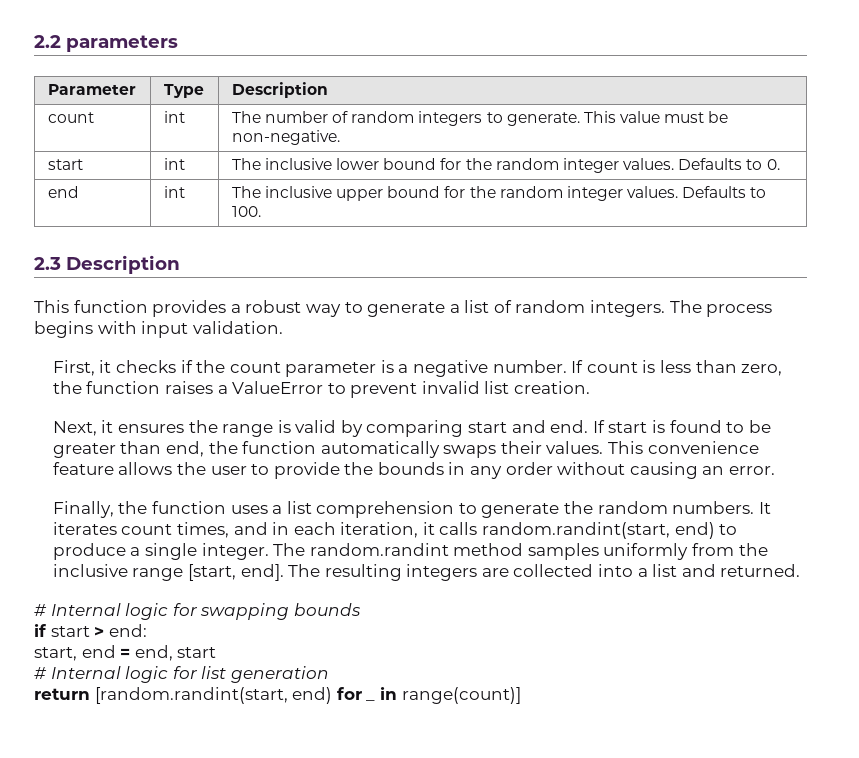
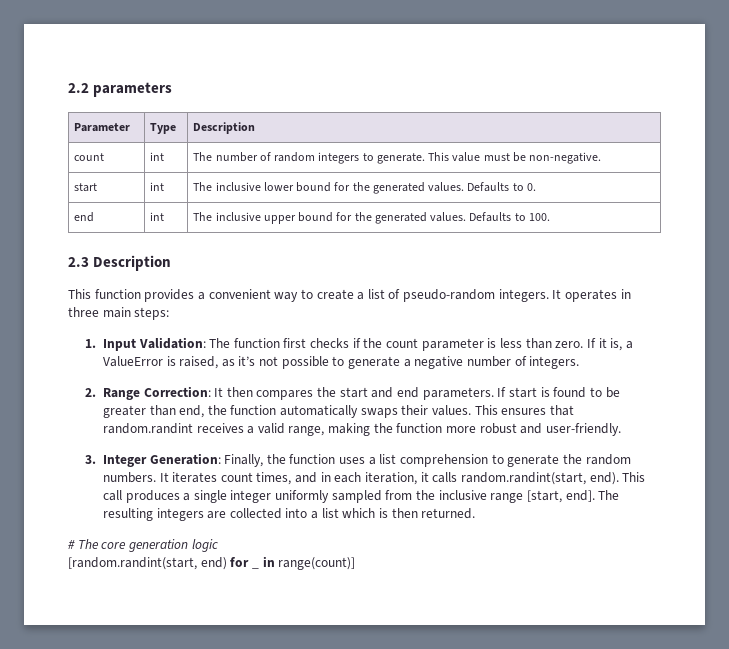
- start | int | The inclusive lower bound for the random integer values. Defaults to 0.
+ start | int | The inclusive lower bound for the generated values. Defaults to 0.
- end | int | The inclusive upper bound for the random integer values. Defaults to 100.
+ end | int | The inclusive upper bound for the generated values. Defaults to 100.
- This function provides a robust way to generate a list of random integers. The process begins with input validation.
- First, it checks if the count parameter is a negative number. If count is less than zero, the function raises a ValueError to prevent invalid list creation.
- Next, it ensures the range is valid by comparing start and end.
+ This function provides a convenient way to create a list of pseudo-random integers. It operates in three main steps:
+ 1. Input Validation: The function first checks if the count parameter is less than zero. If it is, a ValueError is raised, as it’s not possible to generate a negative number of integers.
+ 2. Range Correction: It then compares the start and end parameters.
- This convenience feature allows the user to provide the bounds in any order without causing an error.
- Finally, the function uses a list comprehension to generate the random numbers.
+ This ensures that random.randint receives a valid range, making the function more robust and user-friendly.
+ 3. Integer Generation: Finally, the function uses a list comprehension to generate the random numbers.
- It iterates count times, and in each iteration, it calls random.randint(start, end) to produce a single integer. The random.randint method samples uniformly from the inclusive range [start, end].
+ It iterates count times, and in each iteration, it calls random.randint(start, end). This call produces a single integer uniformly sampled from the inclusive range [start, end].
- The resulting integers are collected into a list and returned.
+ The resulting integers are collected into a list which is then returned.
- # Internal logic for swapping bounds
- if start > end:
- start, end = end, start
- # Internal logic for list generation
- return [random.randint(start, end) for _ in range(count)]
+ # The core generation logic
+ [random.randint(start, end) for _ in range(count)]

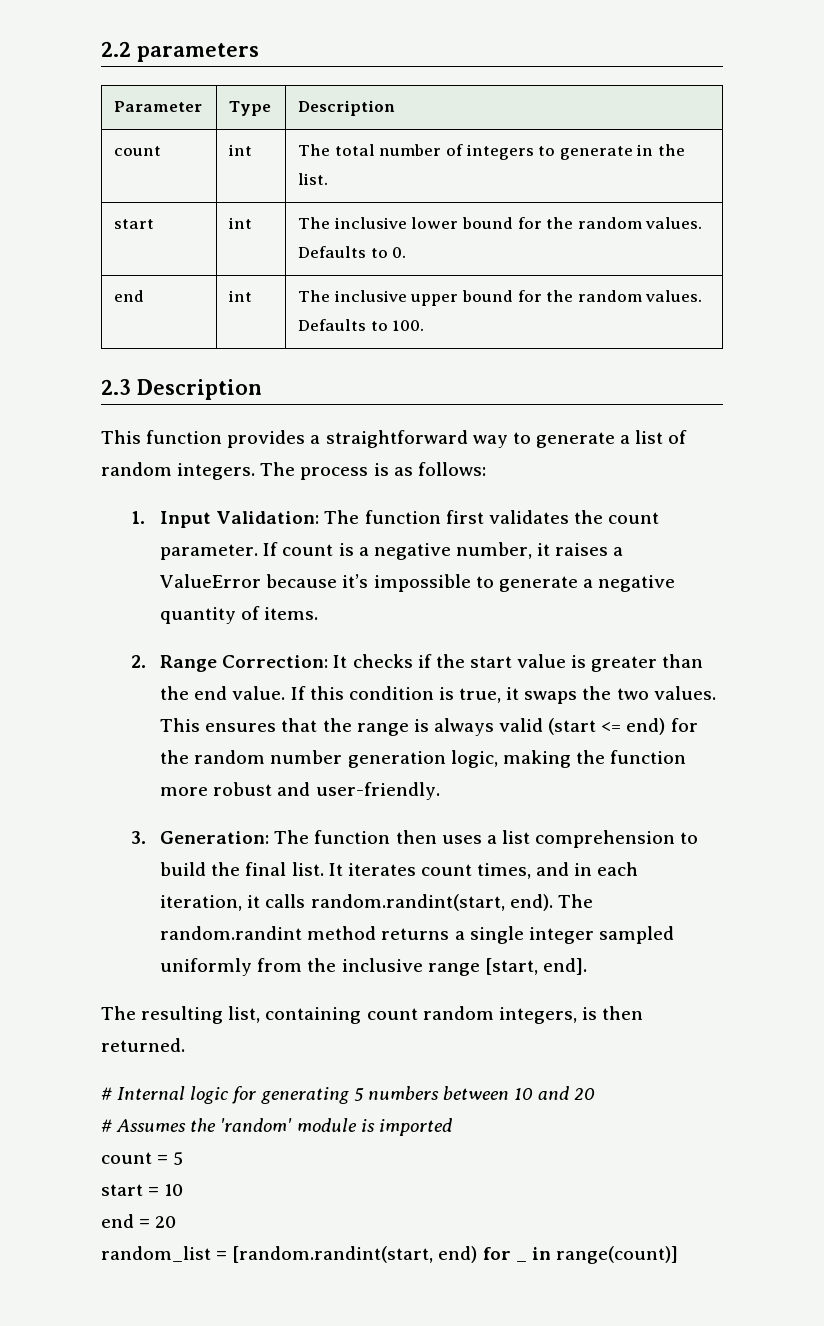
- count | int | The number of random integers to generate. This value must be non-negative.
+ count | int | The total number of integers to generate in the list.
- start | int | The inclusive lower bound for the generated values. Defaults to 0.
+ start | int | The inclusive lower bound for the random values. Defaults to 0.
- end | int | The inclusive upper bound for the generated values. Defaults to 100.
+ end | int | The inclusive upper bound for the random values. Defaults to 100.
- This function provides a convenient way to create a list of pseudo-random integers. It operates in three main steps:
+ This function provides a straightforward way to generate a list of random integers. The process is as follows:
- 1. Input Validation: The function first checks if the count parameter is less than zero. If it is, a ValueError is raised, as it’s not possible to generate a negative number of integers.
+ 1. Input Validation: The function first validates the count parameter. If count is a negative number, it raises a ValueError because it’s impossible to generate a negative quantity of items.
- 2. Range Correction: It then compares the start and end parameters. If start is found to be greater than end, the function automatically swaps their values. This ensures that random.randint receives a valid range, making the function more robust and user-friendly.
+ 2. Range Correction: It checks if the start value is greater than the end value. If this condition is true, it swaps the two values. This ensures that the range is always valid (start <= end) for the random number generation logic, making the function more robust and user-friendly.
- 3. Integer Generation: Finally, the function uses a list comprehension to generate the random numbers.
+ 3. Generation: The function then uses a list comprehension to build the final list.
- This call produces a single integer uniformly sampled from the inclusive range [start, end]. The resulting integers are collected into a list which is then returned.
- # The core generation logic
- [random.randint(start, end) for _ in range(count)]
+ The random.randint method returns a single integer sampled uniformly from the inclusive range [start, end].
+ The resulting list, containing count random integers, is then returned.
+ # Internal logic for generating 5 numbers between 10 and 20
+ # Assumes the 'random' module is imported
+ count = 5
+ start = 10
+ end = 20
+ random_list = [random.randint(start, end) for _ in range(count)]

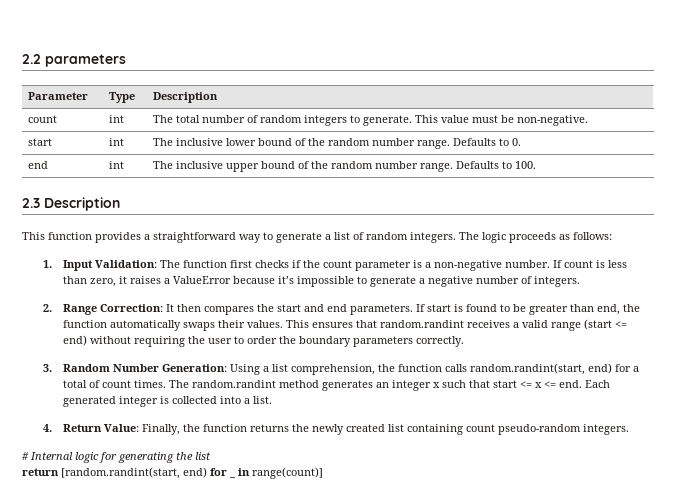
- count | int | The total number of integers to generate in the list.
+ count | int | The total number of random integers to generate. This value must be non-negative.
- start | int | The inclusive lower bound for the random values. Defaults to 0.
+ start | int | The inclusive lower bound of the random number range. Defaults to 0.
- end | int | The inclusive upper bound for the random values. Defaults to 100.
+ end | int | The inclusive upper bound of the random number range. Defaults to 100.
- The process is as follows:
+ The logic proceeds as follows:
- 1. Input Validation: The function first validates the count parameter. If count is a negative number, it raises a ValueError because it’s impossible to generate a negative quantity of items.
+ 1. Input Validation: The function first checks if the count parameter is a non-negative number. If count is less than zero, it raises a ValueError because it’s impossible to generate a negative number of integers.
- 2. Range Correction: It checks if the start value is greater than the end value. If this condition is true, it swaps the two values. This ensures that the range is always valid (start <= end) for the random number generation logic, making the function more robust and user-friendly.
- 3. Generation: The function then uses a list comprehension to build the final list. It iterates count times, and in each iteration, it calls random.randint(start, end). The random.randint method returns a single integer sampled uniformly from the inclusive range [start, end].
- The resulting list, containing count random integers, is then returned.
+ 2. Range Correction: It then compares the start and end parameters. If start is found to be greater than end, the function automatically swaps their values. This ensures that random.randint receives a valid range (start <= end) without requiring the user to order the boundary parameters correctly.
+ 3. Random Number Generation: Using a list comprehension, the function calls random.randint(start, end) for a total of count times. The random.randint method generates an integer x such that start <= x <= end. Each generated integer is collected into a list.
+ 4. Return Value: Finally, the function returns the newly created list containing count pseudo-random integers.
- # Internal logic for generating 5 numbers between 10 and 20
- # Assumes the 'random' module is imported
- count = 5
- start = 10
- end = 20
- random_list = [random.randint(start, end) for _ in range(count)]
+ # Internal logic for generating the list
+ return [random.randint(start, end) for _ in range(count)]

